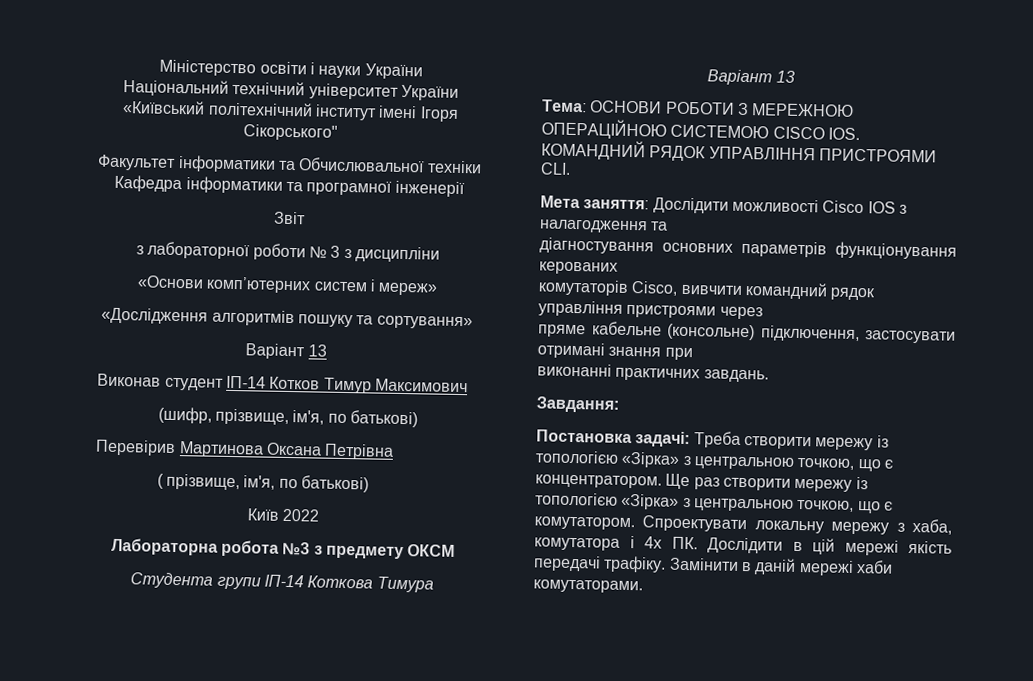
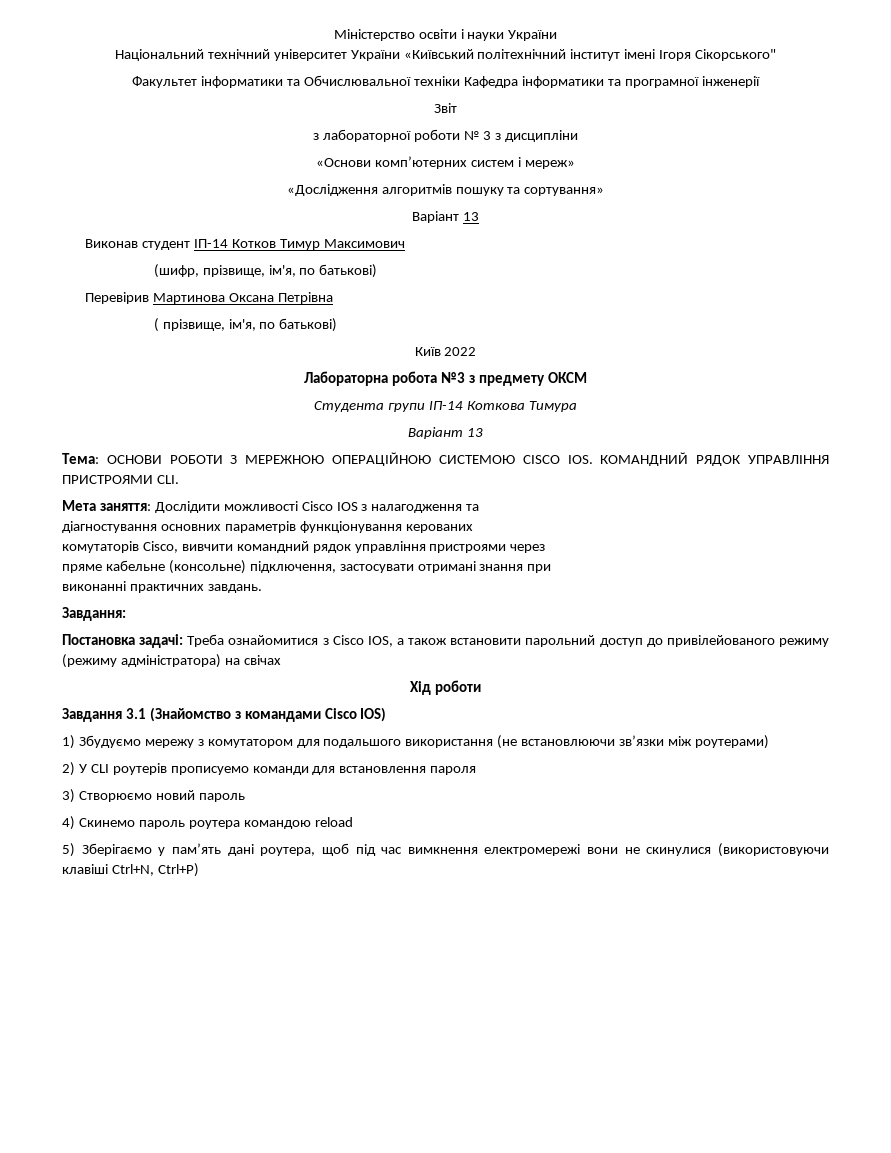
- Постановка задачі: Треба створити мережу із топологією «Зірка» з центральною точкою, що є концентратором. Ще раз створити мережу із топологією «Зірка» з центральною точкою, що є комутатором. Спроектувати локальну мережу з хаба, комутатора і 4х ПК. Дослідити в цій мережі якість передачі трафіку. Замінити в даній мережі хаби комутаторами.
+ Постановка задачі: Треба ознайомитися з Cisco IOS, а також встановити парольний доступ до привілейованого режиму (режиму адміністратора) на свічах
+ Хід роботи
+ Завдання 3.1 (Знайомство з командами Cisco IOS)
+ 1) Збудуємо мережу з комутатором для подальшого використання (не встановлюючи зв’язки між роутерами)
+ 2) У CLI роутерів прописуемо команди для встановлення пароля
+ 3) Створюємо новий пароль
+ 4) Скинемо пароль роутера командою reload
+ 5) Зберігаємо у пам’ять дані роутера, щоб під час вимкнення електромережі вони не скинулися (використовуючи клавіші Ctrl+N, Ctrl+P)

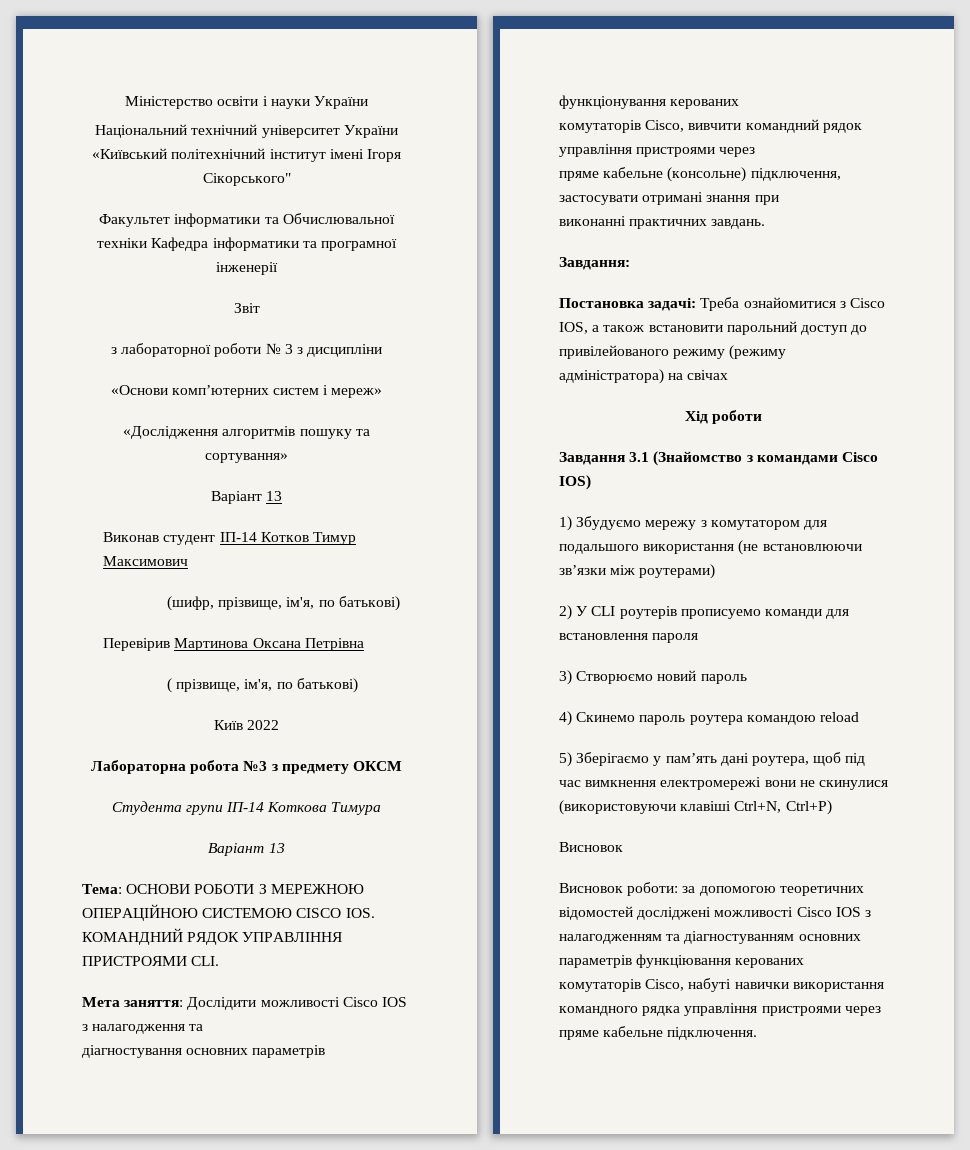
  5) Зберігаємо у пам’ять дані роутера, щоб під час вимкнення електромережі вони не скинулися (використовуючи клавіші Ctrl+N, Ctrl+P)
+ Висновок
+ Висновок роботи: за допомогою теоретичних відомостей досліджені можливості Cisco IOS з налагодженням та діагностуванням основних параметрів функціювання керованих комутаторів Cisco, набуті навички використання командного рядка управління пристроями через пряме кабельне підключення.

